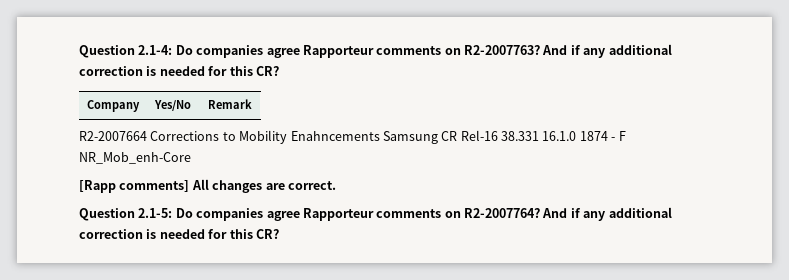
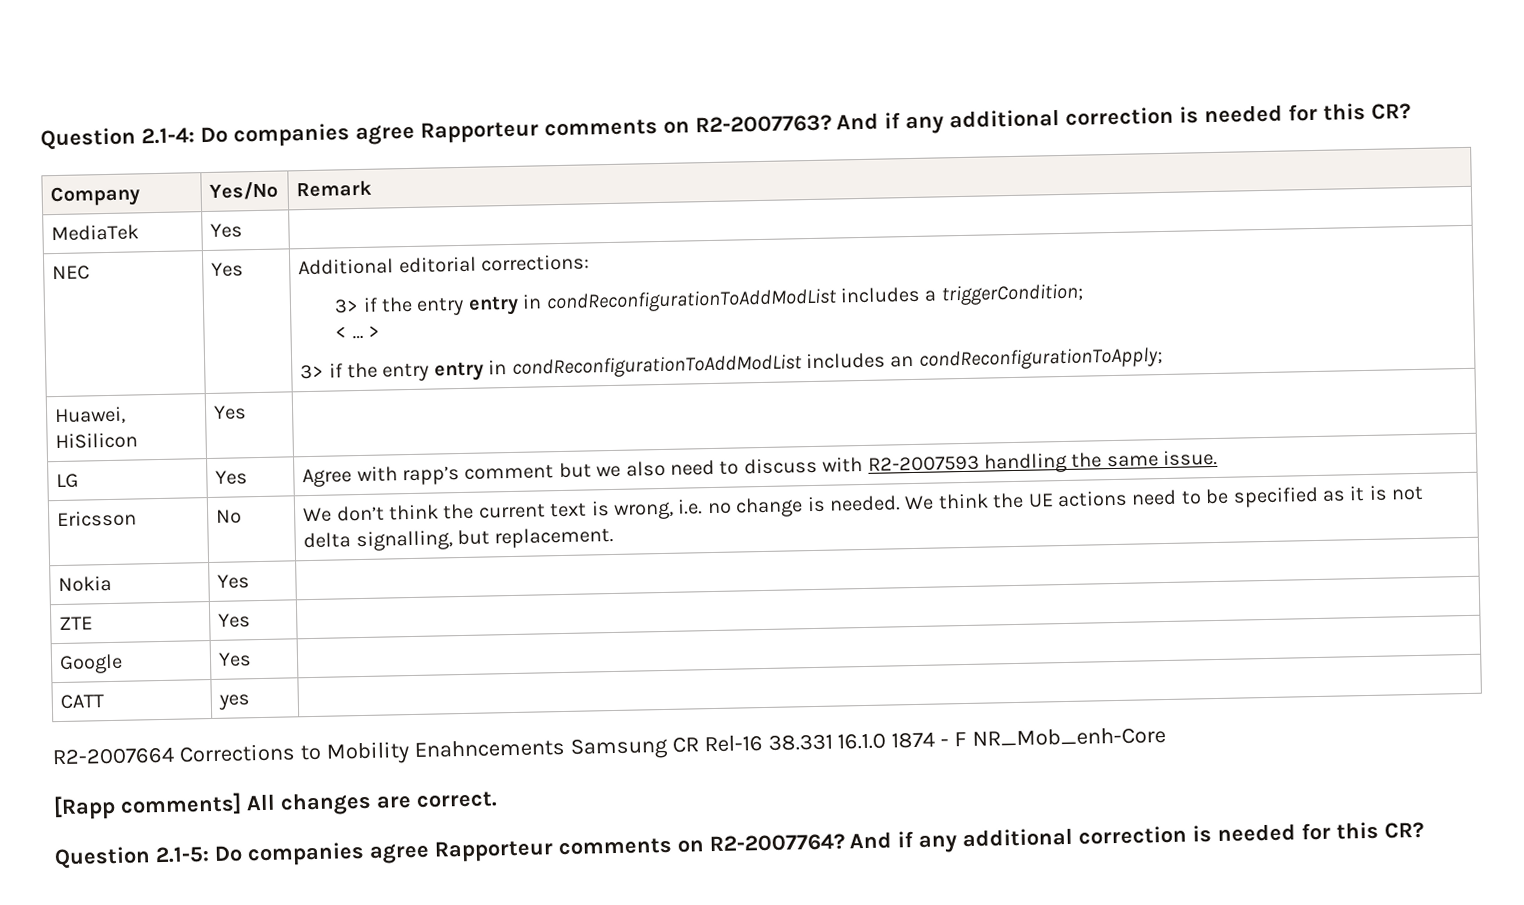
+ MediaTek | Yes |
+ NEC | Yes | Additional editorial corrections:
+ 3> if the entry entry in condReconfigurationToAddModList includes a triggerCondition;
+ < … >
+ 3> if the entry entry in condReconfigurationToAddModList includes an condReconfigurationToApply;
+ Huawei, HiSilicon | Yes |
+ LG | Yes | Agree with rapp’s comment but we also need to discuss with R2-2007593 handling the same issue.
+ Ericsson | No | We don’t think the current text is wrong, i.e. no change is needed. We think the UE actions need to be specified as it is not delta signalling, but replacement.
+ Nokia | Yes |
+ ZTE | Yes |
+ Google | Yes |
+ CATT | yes |

